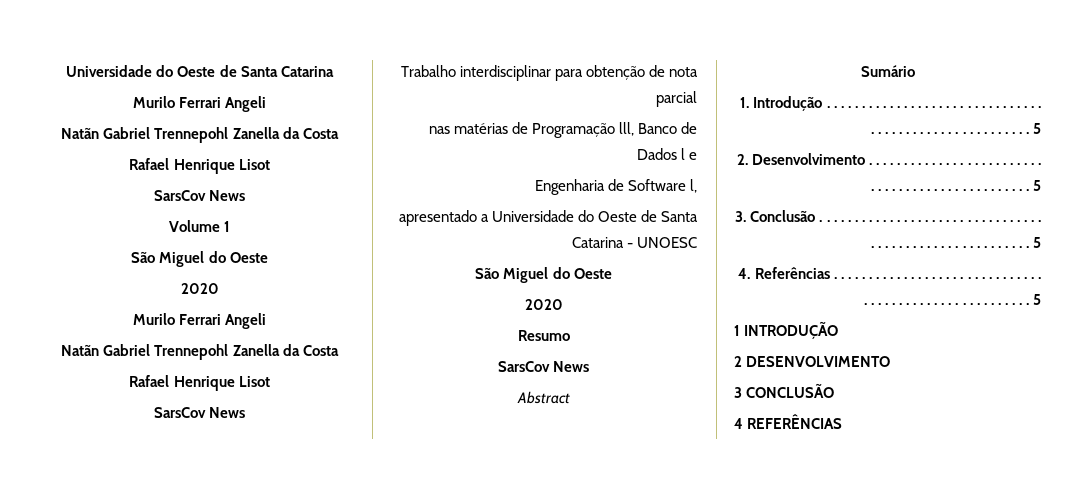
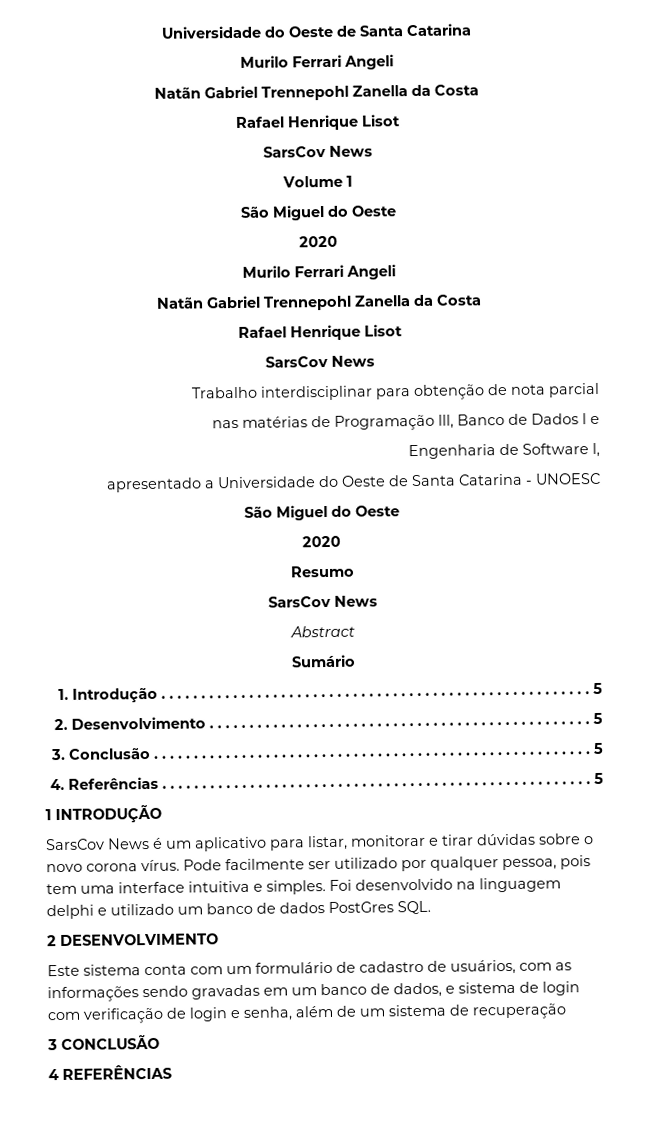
+ SarsCov News é um aplicativo para listar, monitorar e tirar dúvidas sobre o novo corona vírus. Pode facilmente ser utilizado por qualquer pessoa, pois tem uma interface intuitiva e simples. Foi desenvolvido na linguagem delphi e utilizado um banco de dados PostGres SQL.
  2 DESENVOLVIMENTO
+ Este sistema conta com um formulário de cadastro de usuários, com as informações sendo gravadas em um banco de dados, e sistema de login com verificação de login e senha, além de um sistema de recuperação

